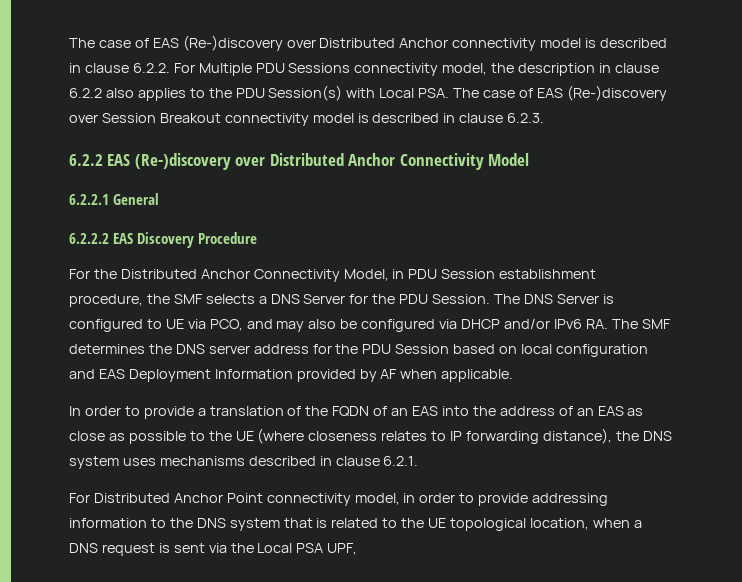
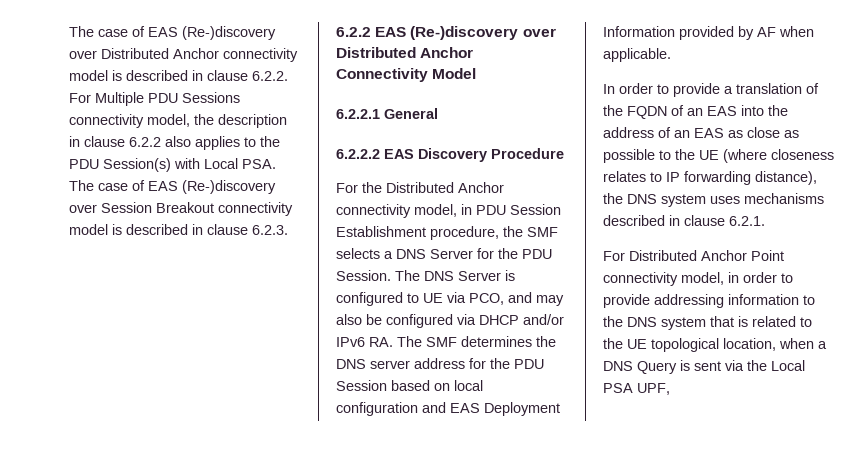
- For the Distributed Anchor Connectivity Model, in PDU Session establishment procedure, the SMF selects a DNS Server for the PDU Session.
+ For the Distributed Anchor connectivity model, in PDU Session Establishment procedure, the SMF selects a DNS Server for the PDU Session.
- For Distributed Anchor Point connectivity model, in order to provide addressing information to the DNS system that is related to the UE topological location, when a DNS request is sent via the Local PSA UPF,
+ For Distributed Anchor Point connectivity model, in order to provide addressing information to the DNS system that is related to the UE topological location, when a DNS Query is sent via the Local PSA UPF,

